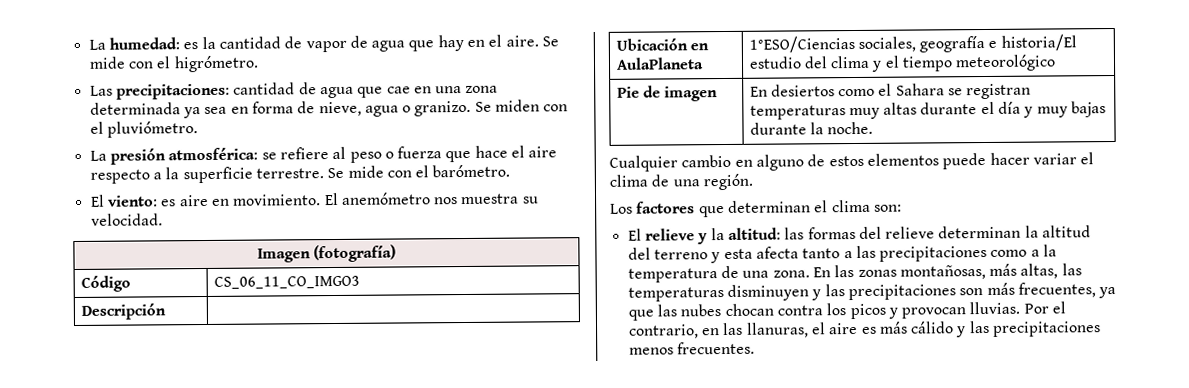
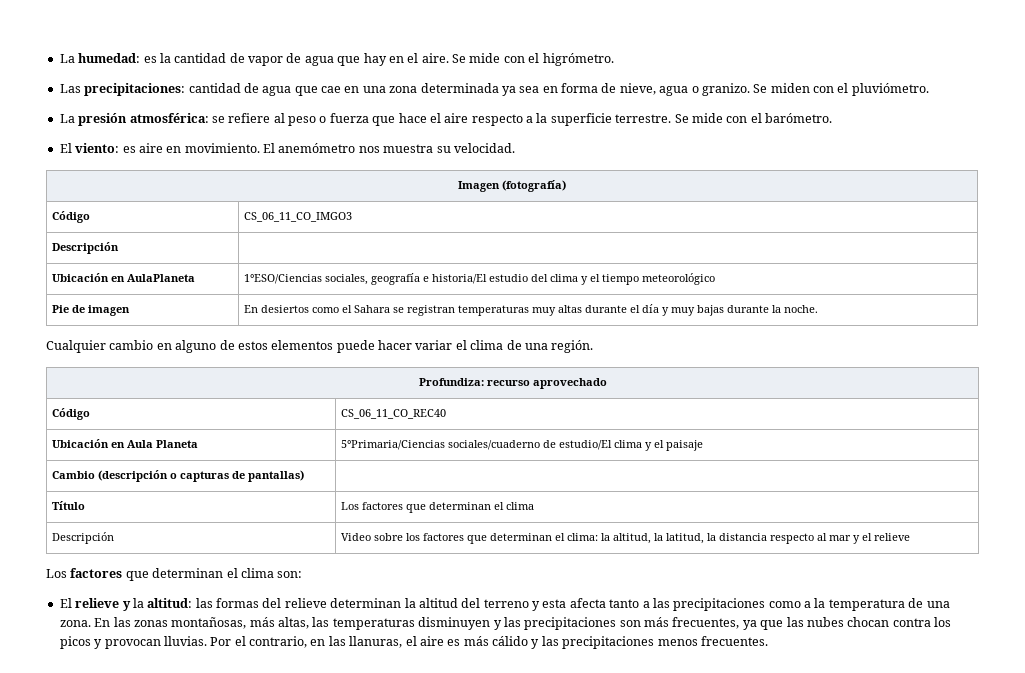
+ Profundiza: recurso aprovechado
+ Código | CS_06_11_CO_REC40
+ Ubicación en Aula Planeta | 5°Primaria/Ciencias sociales/cuaderno de estudio/El clima y el paisaje
+ Cambio (descripción o capturas de pantallas) |
+ Título | Los factores que determinan el clima
+ Descripción | Video sobre los factores que determinan el clima: la altitud, la latitud, la distancia respecto al mar y el relieve

